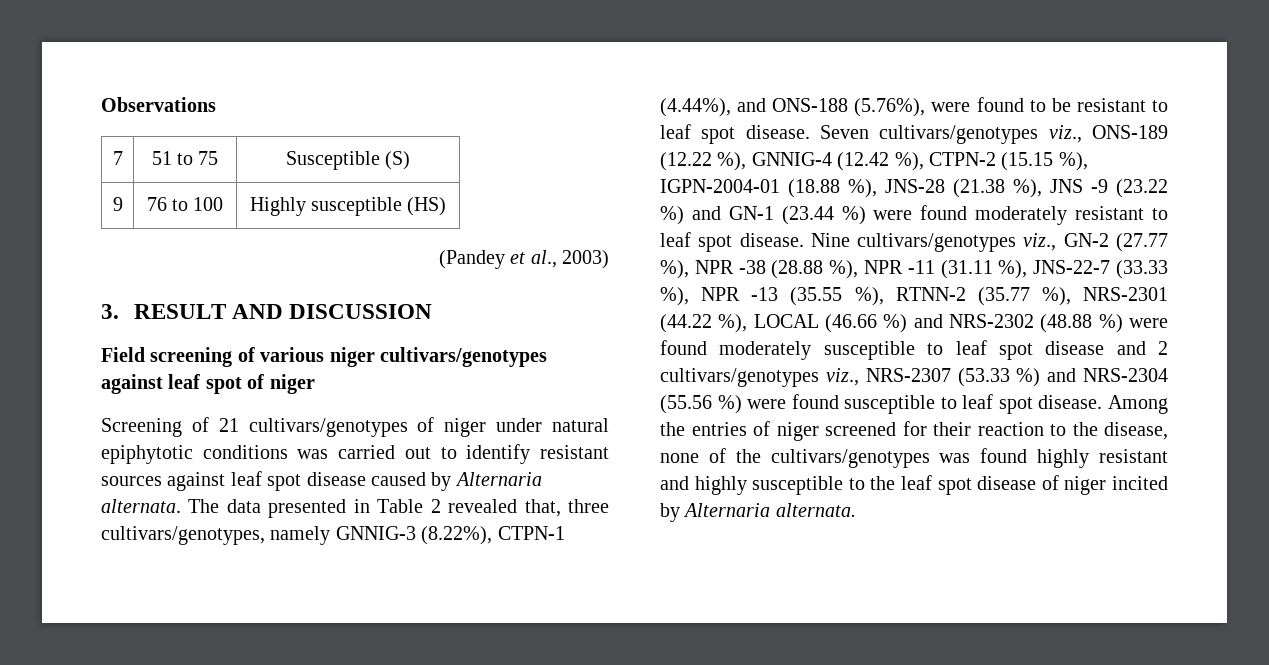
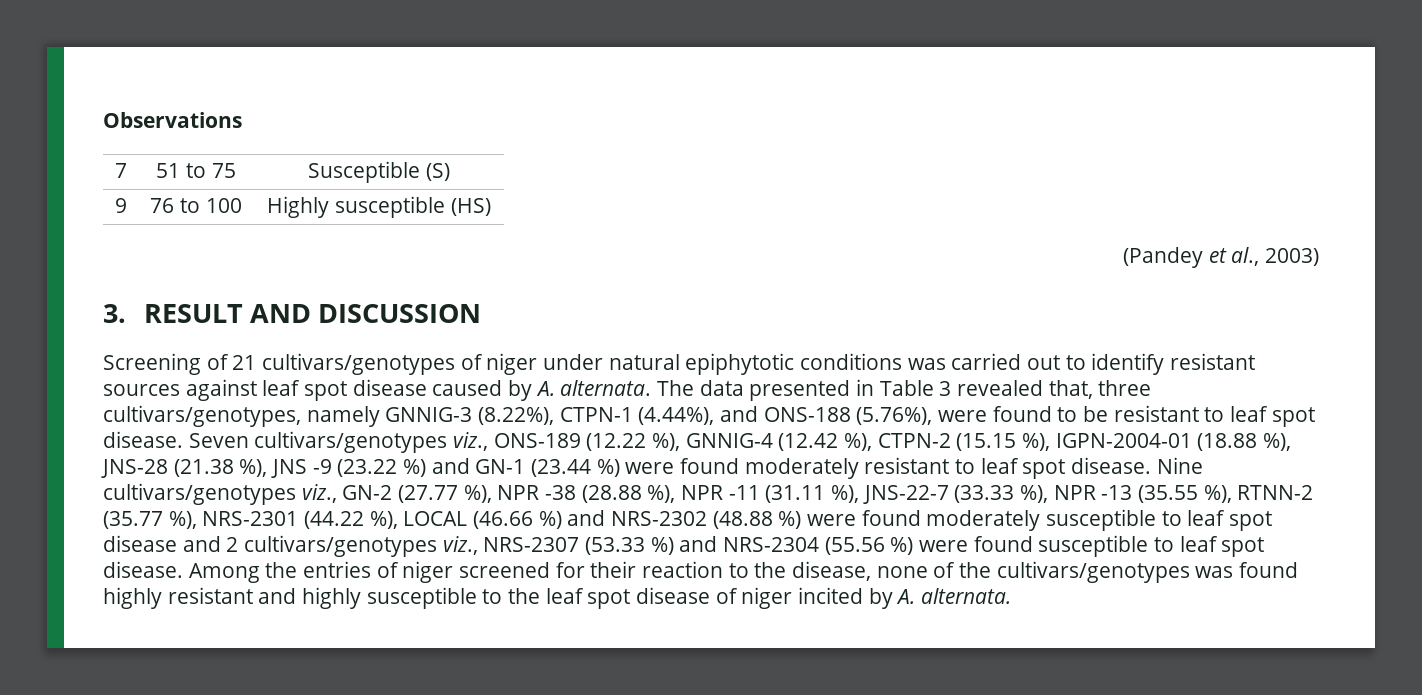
- Field screening of various niger cultivars/genotypes against leaf spot of niger
- Screening of 21 cultivars/genotypes of niger under natural epiphytotic conditions was carried out to identify resistant sources against leaf spot disease caused by Alternaria alternata.
+ Screening of 21 cultivars/genotypes of niger under natural epiphytotic conditions was carried out to identify resistant sources against leaf spot disease caused by A. alternata.
- The data presented in Table 2 revealed that, three cultivars/genotypes, namely GNNIG-3 (8.22%), CTPN-1 (4.44%), and ONS-188 (5.76%), were found to be resistant to leaf spot disease.
+ The data presented in Table 3 revealed that, three cultivars/genotypes, namely GNNIG-3 (8.22%), CTPN-1 (4.44%), and ONS-188 (5.76%), were found to be resistant to leaf spot disease.
- Among the entries of niger screened for their reaction to the disease, none of the cultivars/genotypes was found highly resistant and highly susceptible to the leaf spot disease of niger incited by Alternaria alternata.
+ Among the entries of niger screened for their reaction to the disease, none of the cultivars/genotypes was found highly resistant and highly susceptible to the leaf spot disease of niger incited by A. alternata.

